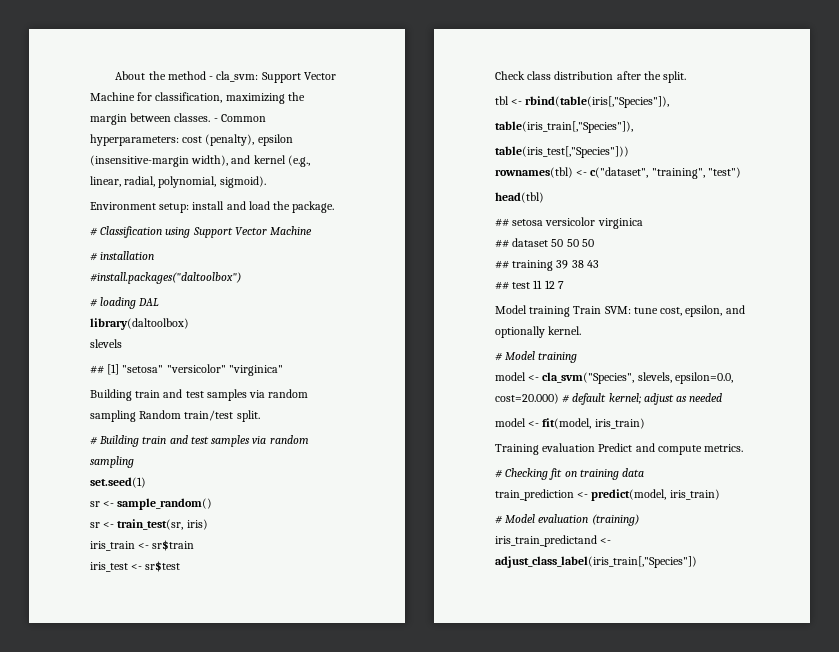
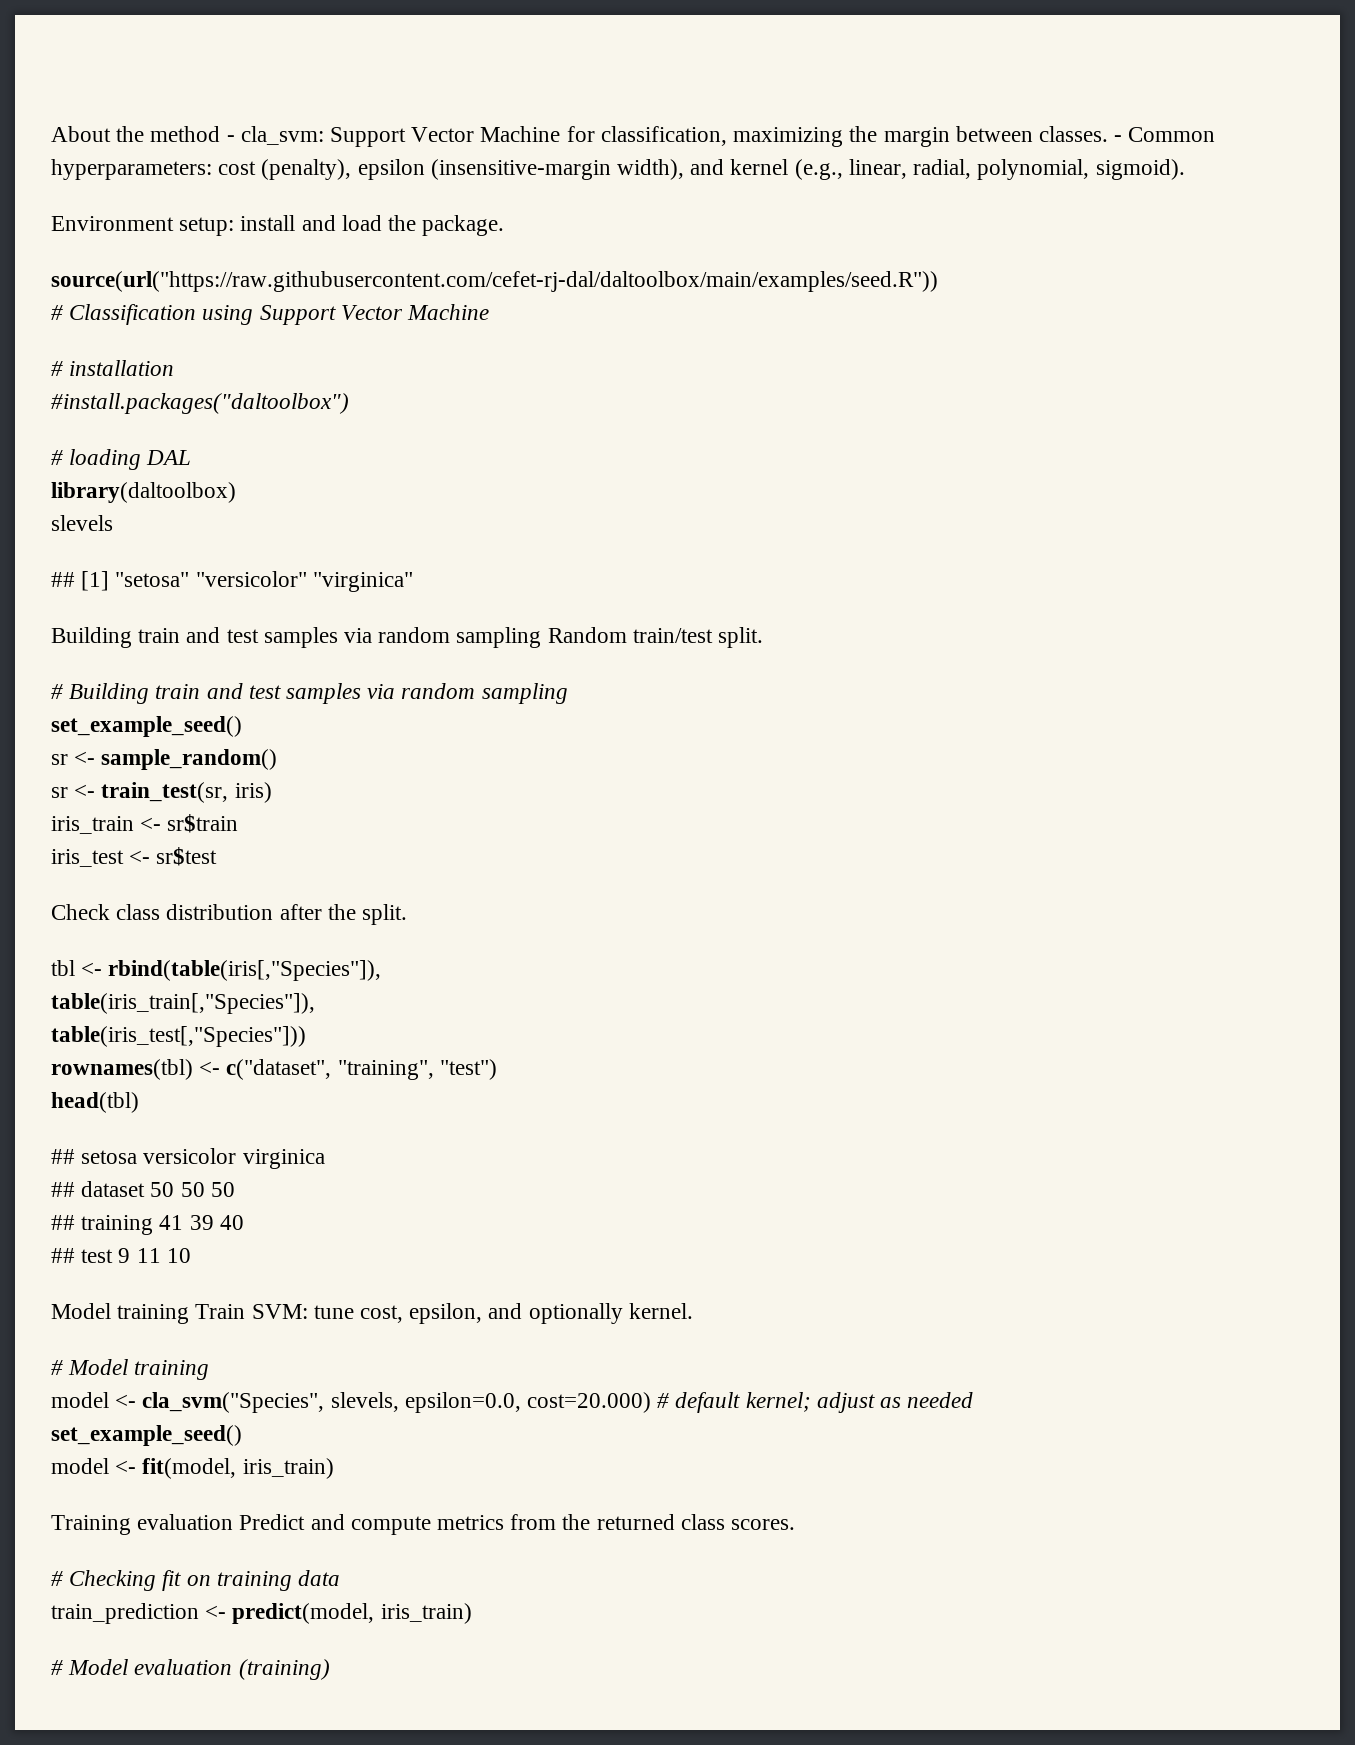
+ source(url("https://raw.githubusercontent.com/cefet-rj-dal/daltoolbox/main/examples/seed.R"))
  # Building train and test samples via random sampling
- set.seed(1)
+ set_example_seed()
- ## training 39 38 43
+ ## training 41 39 40
- ## test 11 12 7
+ ## test 9 11 10
  model <- cla_svm("Species", slevels, epsilon=0.0, cost=20.000) # default kernel; adjust as needed
+ set_example_seed()
- Training evaluation Predict and compute metrics.
+ Training evaluation Predict and compute metrics from the returned class scores.
- iris_train_predictand <- adjust_class_label(iris_train[,"Species"])

